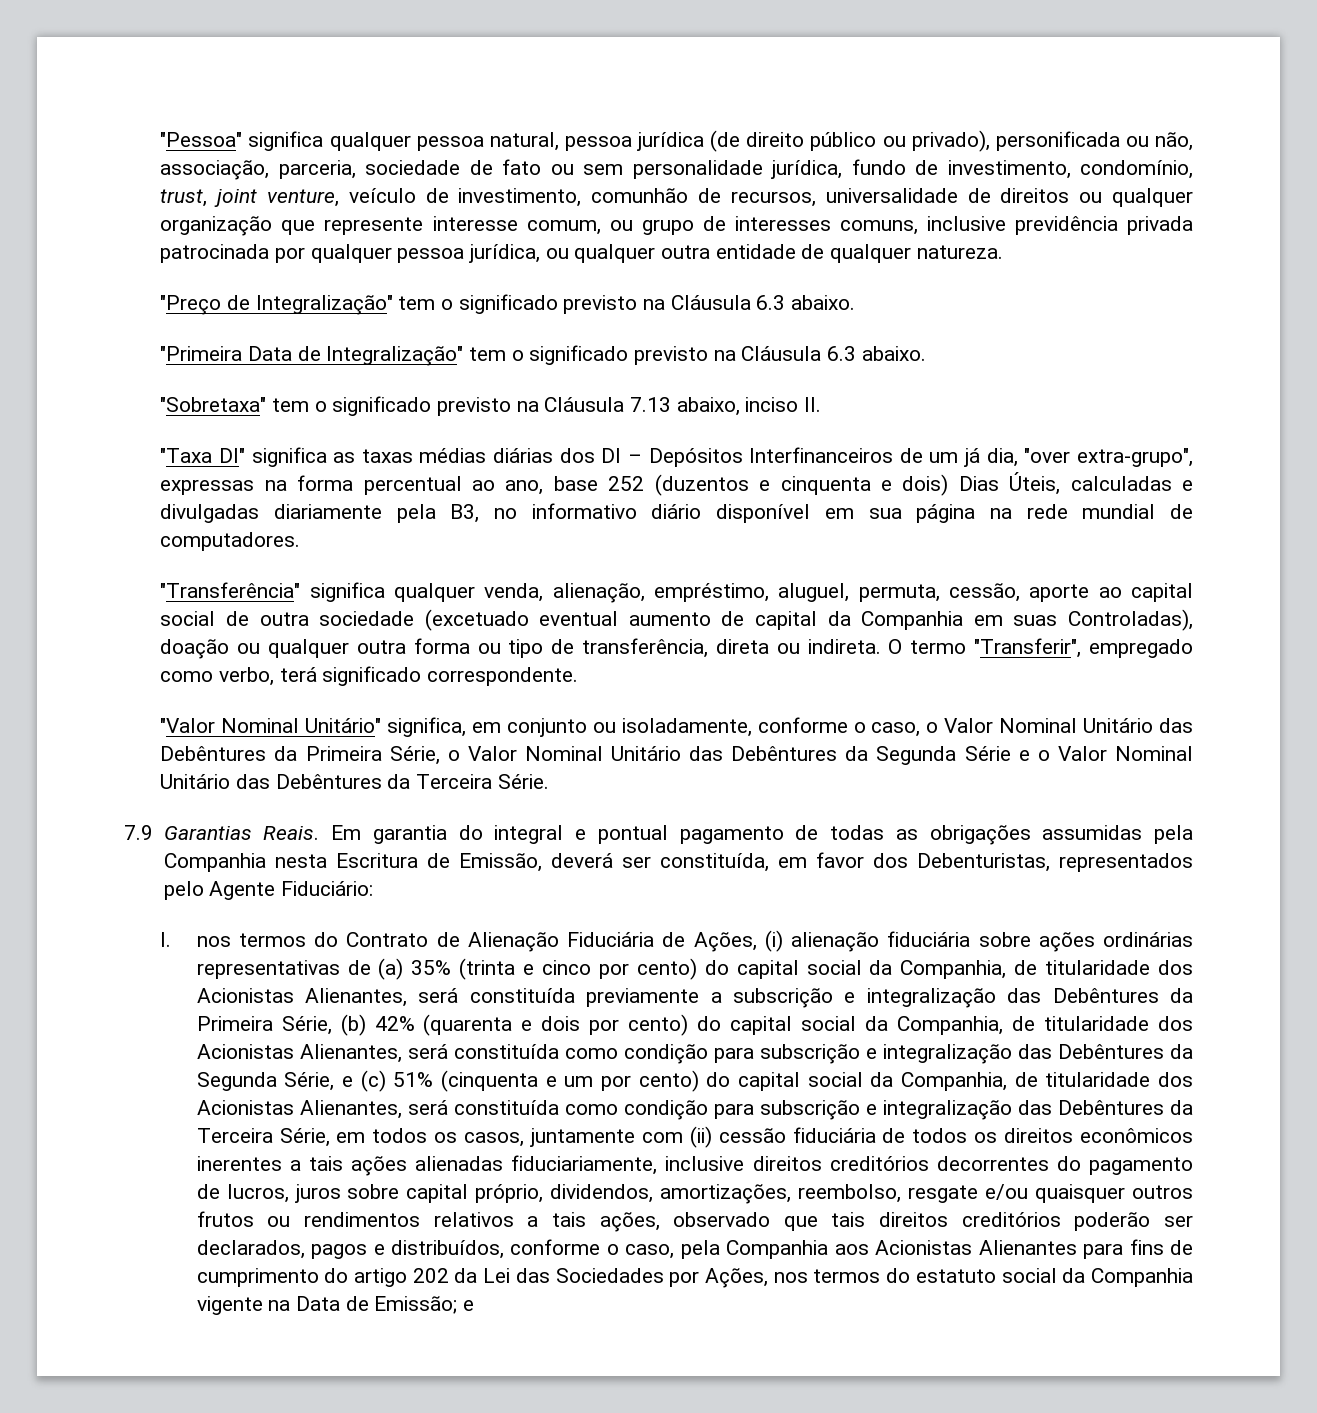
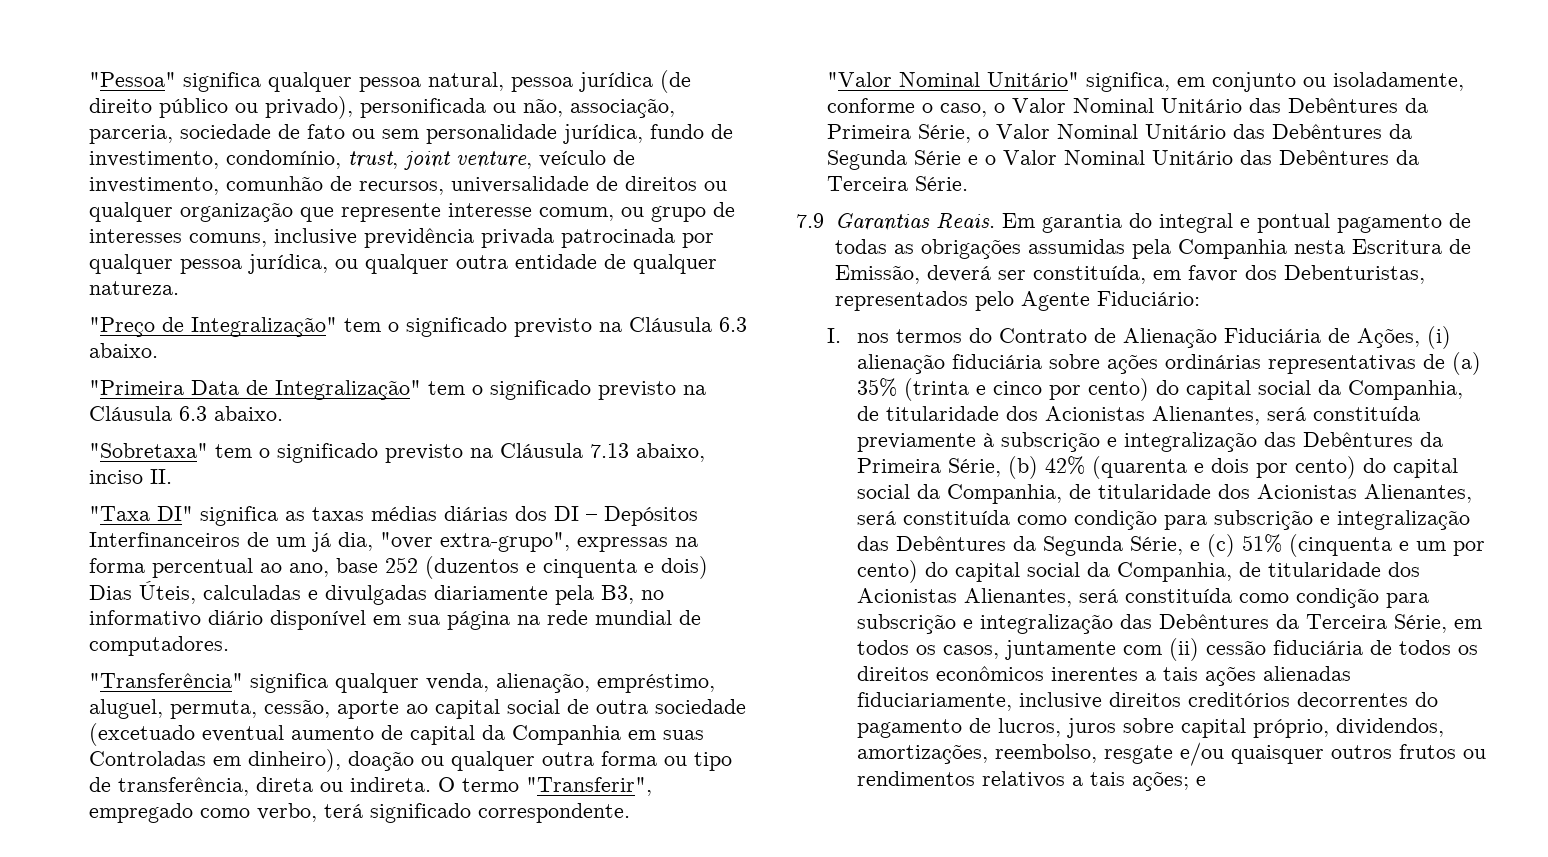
- "Transferência" significa qualquer venda, alienação, empréstimo, aluguel, permuta, cessão, aporte ao capital social de outra sociedade (excetuado eventual aumento de capital da Companhia em suas Controladas), doação ou qualquer outra forma ou tipo de transferência, direta ou indireta.
+ "Transferência" significa qualquer venda, alienação, empréstimo, aluguel, permuta, cessão, aporte ao capital social de outra sociedade (excetuado eventual aumento de capital da Companhia em suas Controladas em dinheiro), doação ou qualquer outra forma ou tipo de transferência, direta ou indireta.
- I. nos termos do Contrato de Alienação Fiduciária de Ações, (i) alienação fiduciária sobre ações ordinárias representativas de (a) 35% (trinta e cinco por cento) do capital social da Companhia, de titularidade dos Acionistas Alienantes, será constituída previamente a subscrição e integralização das Debêntures da Primeira Série, (b) 42% (quarenta e dois por cento) do capital social da Companhia, de titularidade dos Acionistas Alienantes, será constituída como condição para subscrição e integralização das Debêntures da Segunda Série, e (c) 51% (cinquenta e um por cento) do capital social da Companhia, de titularidade dos Acionistas Alienantes, será constituída como condição para subscrição e integralização das Debêntures da Terceira Série, em todos os casos, juntamente com (ii) cessão fiduciária de todos os direitos econômicos inerentes a tais ações alienadas fiduciariamente, inclusive direitos creditórios decorrentes do pagamento de lucros, juros sobre capital próprio, dividendos, amortizações, reembolso, resgate e/ou quaisquer outros frutos ou rendimentos relativos a tais ações, observado que tais direitos creditórios poderão ser declarados, pagos e distribuídos, conforme o caso, pela Companhia aos Acionistas Alienantes para fins de cumprimento do artigo 202 da Lei das Sociedades por Ações, nos termos do estatuto social da Companhia vigente na Data de Emissão;
+ I. nos termos do Contrato de Alienação Fiduciária de Ações, (i) alienação fiduciária sobre ações ordinárias representativas de (a) 35% (trinta e cinco por cento) do capital social da Companhia, de titularidade dos Acionistas Alienantes, será constituída previamente à subscrição e integralização das Debêntures da Primeira Série, (b) 42% (quarenta e dois por cento) do capital social da Companhia, de titularidade dos Acionistas Alienantes, será constituída como condição para subscrição e integralização das Debêntures da Segunda Série, e (c) 51% (cinquenta e um por cento) do capital social da Companhia, de titularidade dos Acionistas Alienantes, será constituída como condição para subscrição e integralização das Debêntures da Terceira Série, em todos os casos, juntamente com (ii) cessão fiduciária de todos os direitos econômicos inerentes a tais ações alienadas fiduciariamente, inclusive direitos creditórios decorrentes do pagamento de lucros, juros sobre capital próprio, dividendos, amortizações, reembolso, resgate e/ou quaisquer outros frutos ou rendimentos relativos a tais ações;

